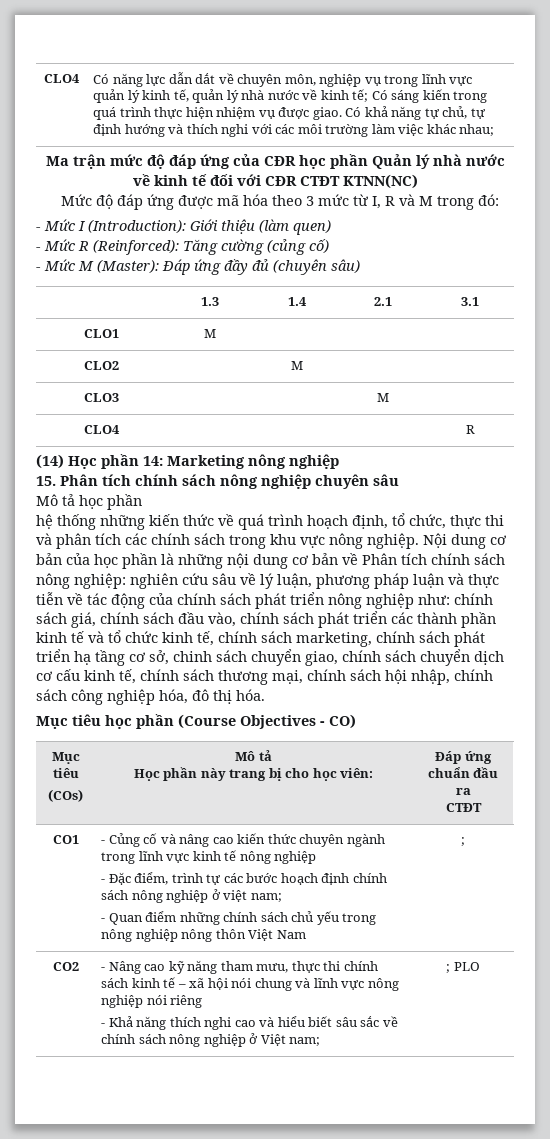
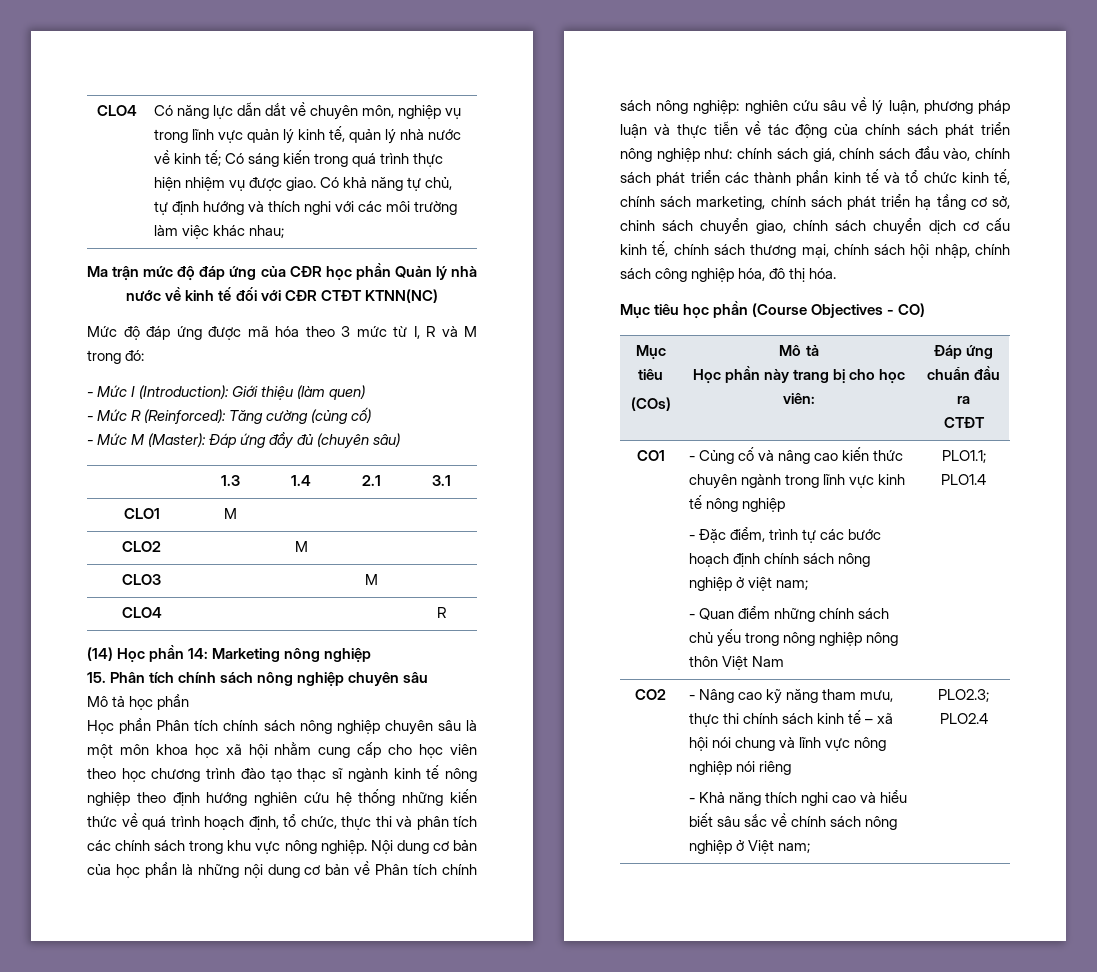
- hệ thống những kiến thức về quá trình hoạch định, tổ chức, thực thi và phân tích các chính sách trong khu vực nông nghiệp.
+ Học phần Phân tích chính sách nông nghiệp chuyên sâu là một môn khoa học xã hội nhằm cung cấp cho học viên theo học chương trình đào tạo thạc sĩ ngành kinh tế nông nghiệp theo định hướng nghiên cứu hệ thống những kiến thức về quá trình hoạch định, tổ chức, thực thi và phân tích các chính sách trong khu vực nông nghiệp.
- - Quan điểm những chính sách chủ yếu trong nông nghiệp nông thôn Việt Nam | ;
+ - Quan điểm những chính sách chủ yếu trong nông nghiệp nông thôn Việt Nam | PLO1.1; PLO1.4
- ; PLO
+ PLO2.3; PLO2.4

